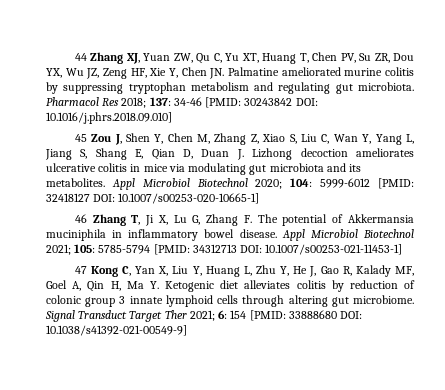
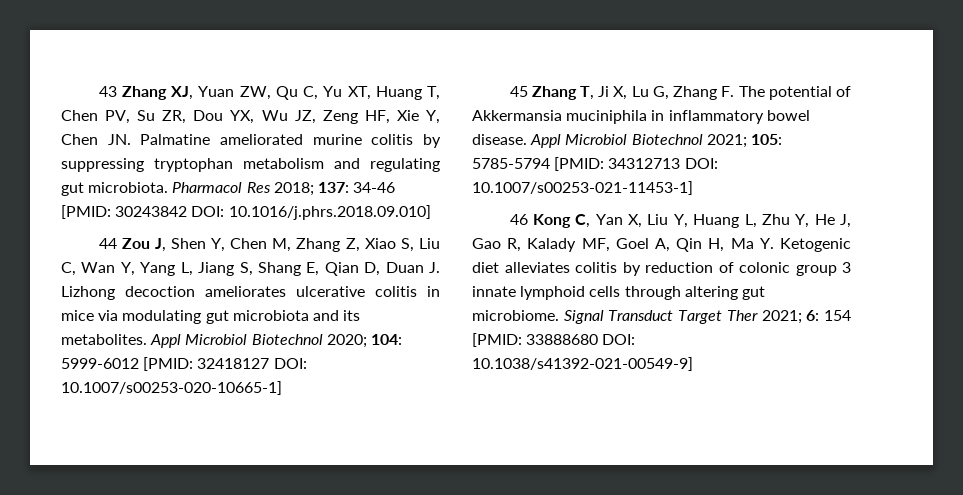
- 44 Zhang XJ, Yuan ZW, Qu C, Yu XT, Huang T, Chen PV, Su ZR, Dou YX, Wu JZ, Zeng HF, Xie Y, Chen JN. Palmatine ameliorated murine colitis by suppressing tryptophan metabolism and regulating gut microbiota.
+ 43 Zhang XJ, Yuan ZW, Qu C, Yu XT, Huang T, Chen PV, Su ZR, Dou YX, Wu JZ, Zeng HF, Xie Y, Chen JN. Palmatine ameliorated murine colitis by suppressing tryptophan metabolism and regulating gut microbiota.
- 45 Zou J, Shen Y, Chen M, Zhang Z, Xiao S, Liu C, Wan Y, Yang L, Jiang S, Shang E, Qian D, Duan J. Lizhong decoction ameliorates ulcerative colitis in mice via modulating gut microbiota and its metabolites.
+ 44 Zou J, Shen Y, Chen M, Zhang Z, Xiao S, Liu C, Wan Y, Yang L, Jiang S, Shang E, Qian D, Duan J. Lizhong decoction ameliorates ulcerative colitis in mice via modulating gut microbiota and its metabolites.
- 46 Zhang T, Ji X, Lu G, Zhang F. The potential of Akkermansia muciniphila in inflammatory bowel disease.
+ 45 Zhang T, Ji X, Lu G, Zhang F. The potential of Akkermansia muciniphila in inflammatory bowel disease.
- 47 Kong C, Yan X, Liu Y, Huang L, Zhu Y, He J, Gao R, Kalady MF, Goel A, Qin H, Ma Y. Ketogenic diet alleviates colitis by reduction of colonic group 3 innate lymphoid cells through altering gut microbiome.
+ 46 Kong C, Yan X, Liu Y, Huang L, Zhu Y, He J, Gao R, Kalady MF, Goel A, Qin H, Ma Y. Ketogenic diet alleviates colitis by reduction of colonic group 3 innate lymphoid cells through altering gut microbiome.

